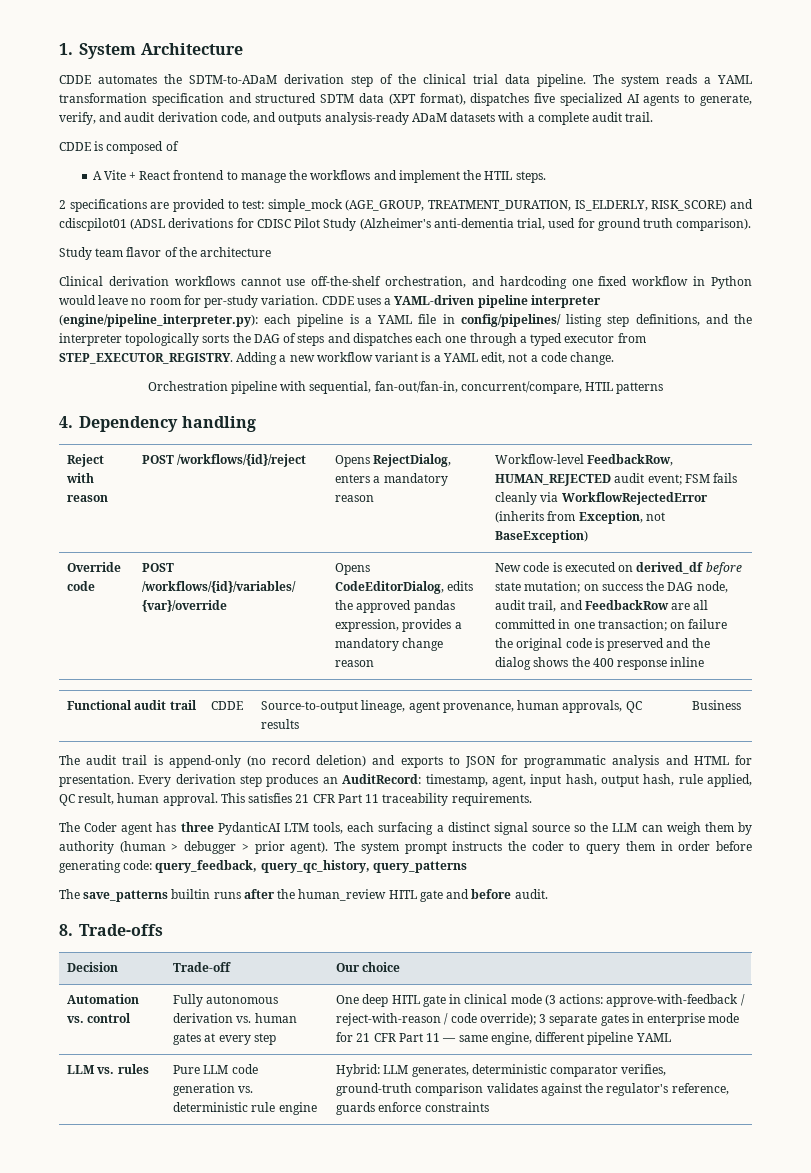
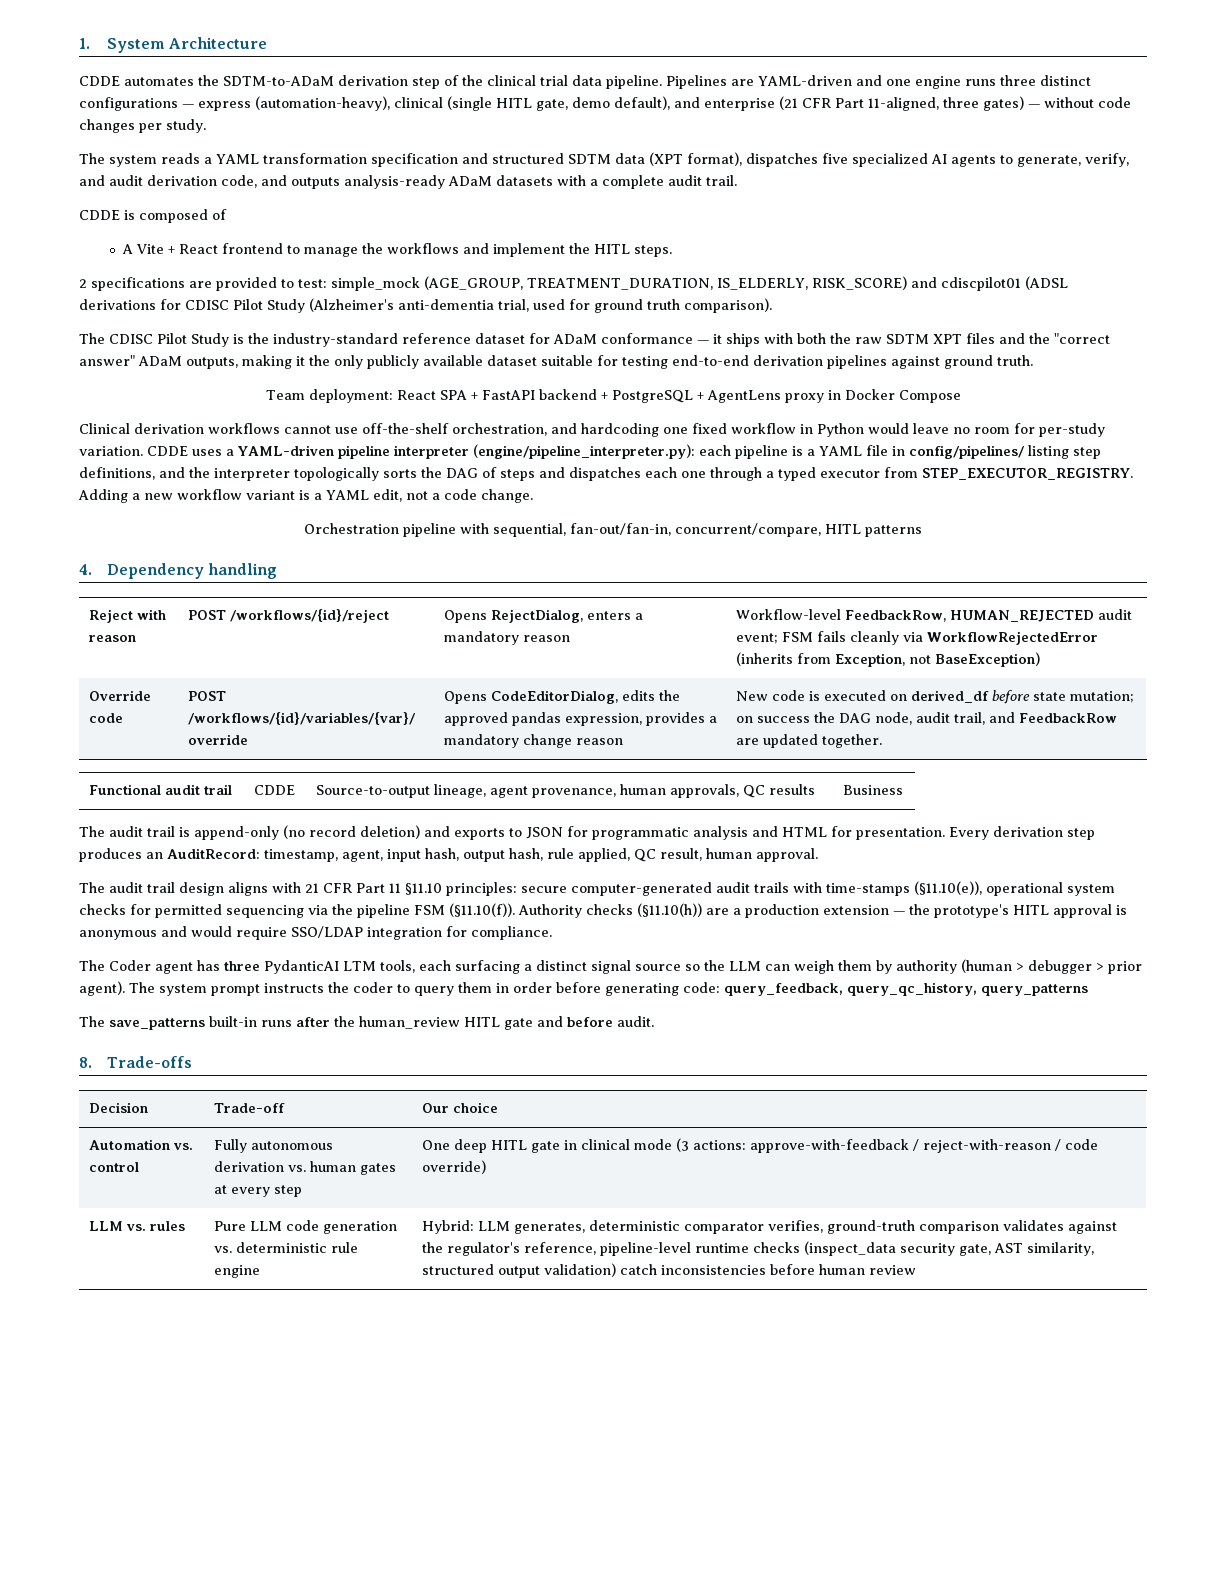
- CDDE automates the SDTM-to-ADaM derivation step of the clinical trial data pipeline. The system reads a YAML transformation specification and structured SDTM data (XPT format), dispatches five specialized AI agents to generate, verify, and audit derivation code, and outputs analysis-ready ADaM datasets with a complete audit trail.
+ CDDE automates the SDTM-to-ADaM derivation step of the clinical trial data pipeline. Pipelines are YAML-driven and one engine runs three distinct configurations — express (automation-heavy), clinical (single HITL gate, demo default), and enterprise (21 CFR Part 11-aligned, three gates) — without code changes per study.
+ The system reads a YAML transformation specification and structured SDTM data (XPT format), dispatches five specialized AI agents to generate, verify, and audit derivation code, and outputs analysis-ready ADaM datasets with a complete audit trail.
- A Vite + React frontend to manage the workflows and implement the HTIL steps.
+ A Vite + React frontend to manage the workflows and implement the HITL steps.
- Study team flavor of the architecture
+ The CDISC Pilot Study is the industry-standard reference dataset for ADaM conformance — it ships with both the raw SDTM XPT files and the "correct answer" ADaM outputs, making it the only publicly available dataset suitable for testing end-to-end derivation pipelines against ground truth.
+ Team deployment: React SPA + FastAPI backend + PostgreSQL + AgentLens proxy in Docker Compose
- Orchestration pipeline with sequential, fan-out/fan-in, concurrent/compare, HTIL patterns
+ Orchestration pipeline with sequential, fan-out/fan-in, concurrent/compare, HITL patterns
- New code is executed on derived_df before state mutation; on success the DAG node, audit trail, and FeedbackRow are all committed in one transaction; on failure the original code is preserved and the dialog shows the 400 response inline
+ New code is executed on derived_df before state mutation; on success the DAG node, audit trail, and FeedbackRow are updated together.
- Every derivation step produces an AuditRecord: timestamp, agent, input hash, output hash, rule applied, QC result, human approval. This satisfies 21 CFR Part 11 traceability requirements.
+ Every derivation step produces an AuditRecord: timestamp, agent, input hash, output hash, rule applied, QC result, human approval.
+ The audit trail design aligns with 21 CFR Part 11 §11.10 principles: secure computer-generated audit trails with time-stamps (§11.10(e)), operational system checks for permitted sequencing via the pipeline FSM (§11.10(f)). Authority checks (§11.10(h)) are a production extension — the prototype's HITL approval is anonymous and would require SSO/LDAP integration for compliance.
- The save_patterns builtin runs after the human_review HITL gate and before audit.
+ The save_patterns built-in runs after the human_review HITL gate and before audit.
- One deep HITL gate in clinical mode (3 actions: approve-with-feedback / reject-with-reason / code override); 3 separate gates in enterprise mode for 21 CFR Part 11 — same engine, different pipeline YAML
+ One deep HITL gate in clinical mode (3 actions: approve-with-feedback / reject-with-reason / code override)
- LLM vs. rules | Pure LLM code generation vs. deterministic rule engine | Hybrid: LLM generates, deterministic comparator verifies, ground-truth comparison validates against the regulator's reference, guards enforce constraints
+ LLM vs. rules | Pure LLM code generation vs. deterministic rule engine | Hybrid: LLM generates, deterministic comparator verifies, ground-truth comparison validates against the regulator's reference, pipeline-level runtime checks (inspect_data security gate, AST similarity, structured output validation) catch inconsistencies before human review

